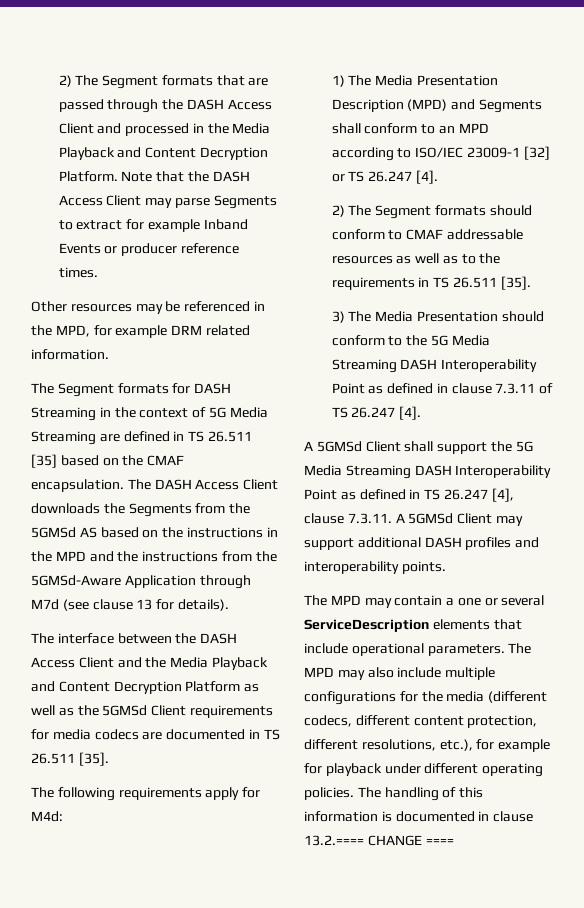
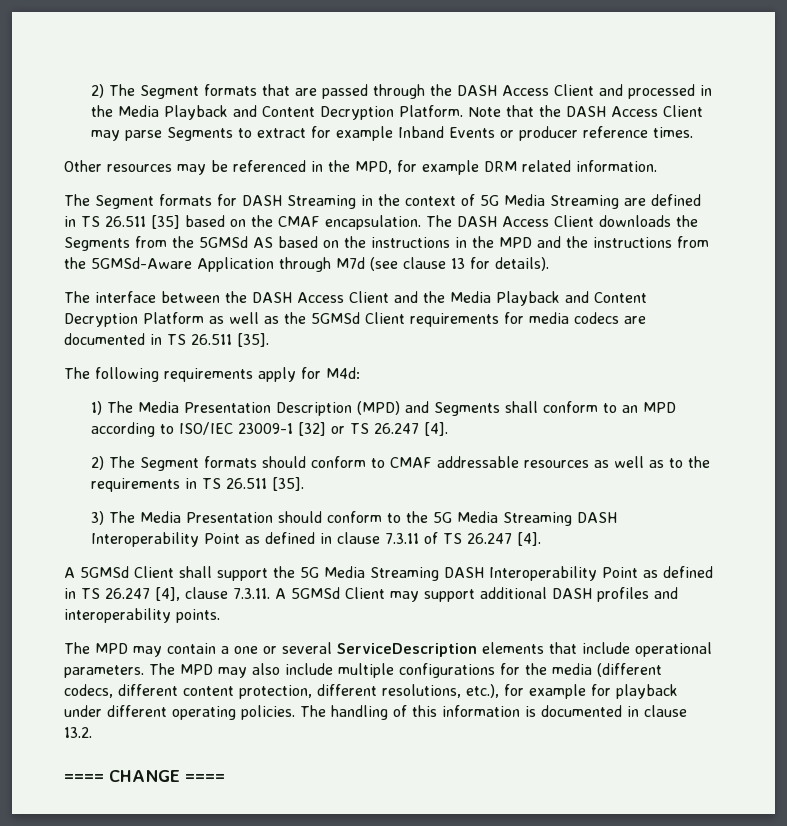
- The handling of this information is documented in clause 13.2.==== CHANGE ====
+ The handling of this information is documented in clause 13.2.
+ ==== CHANGE ====

